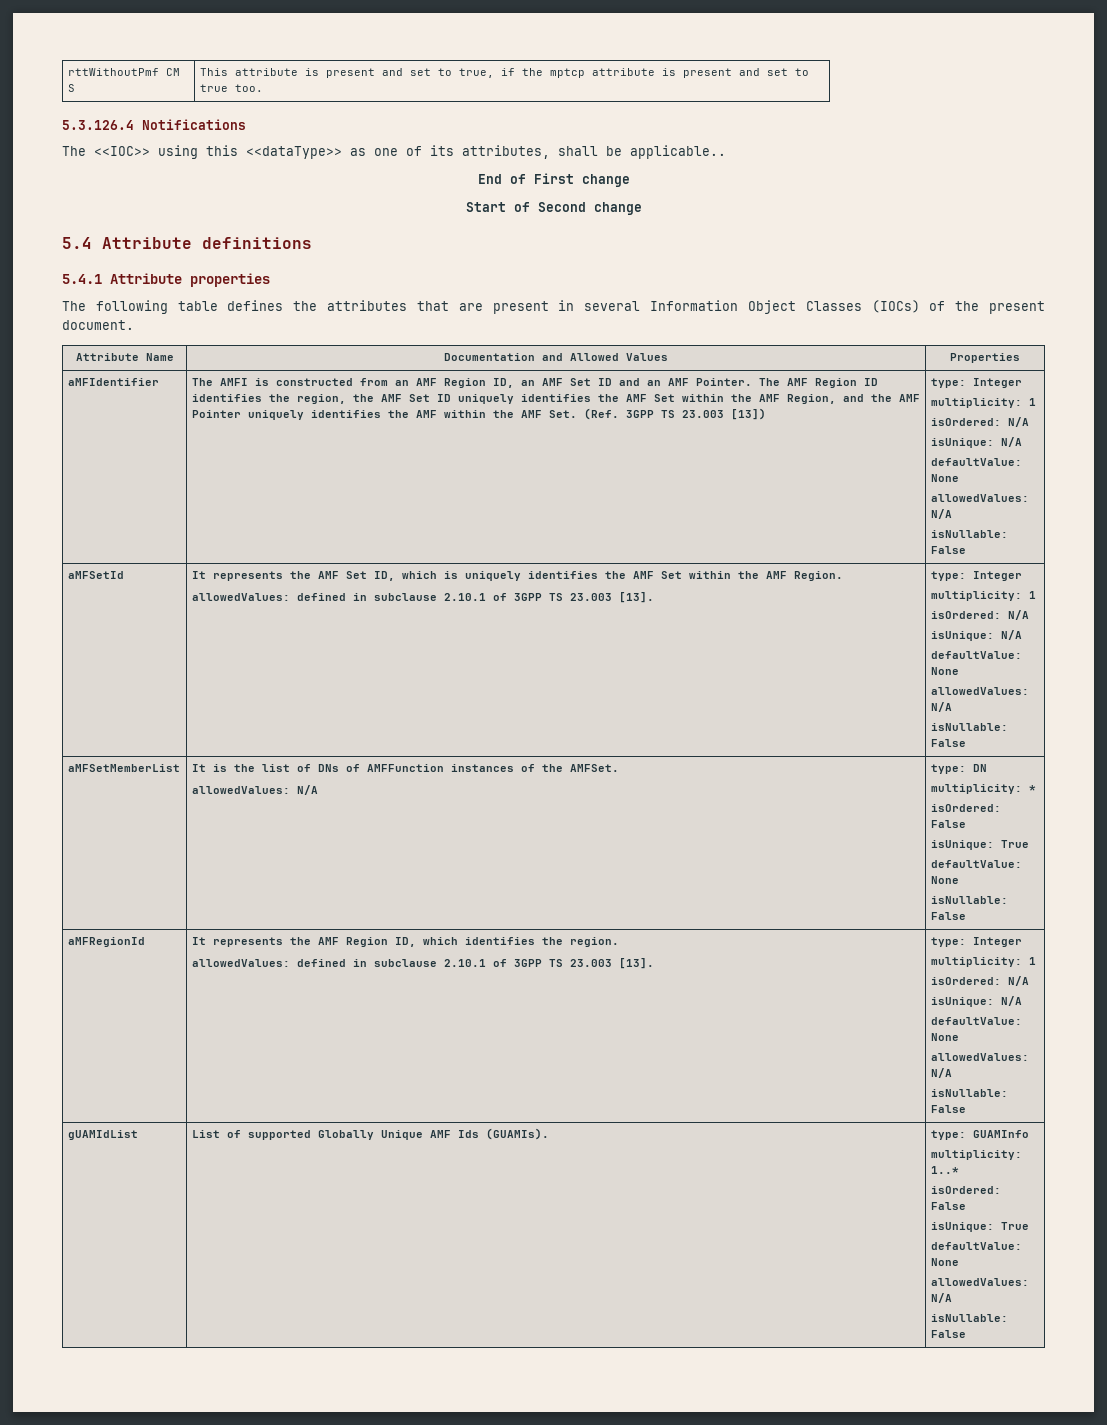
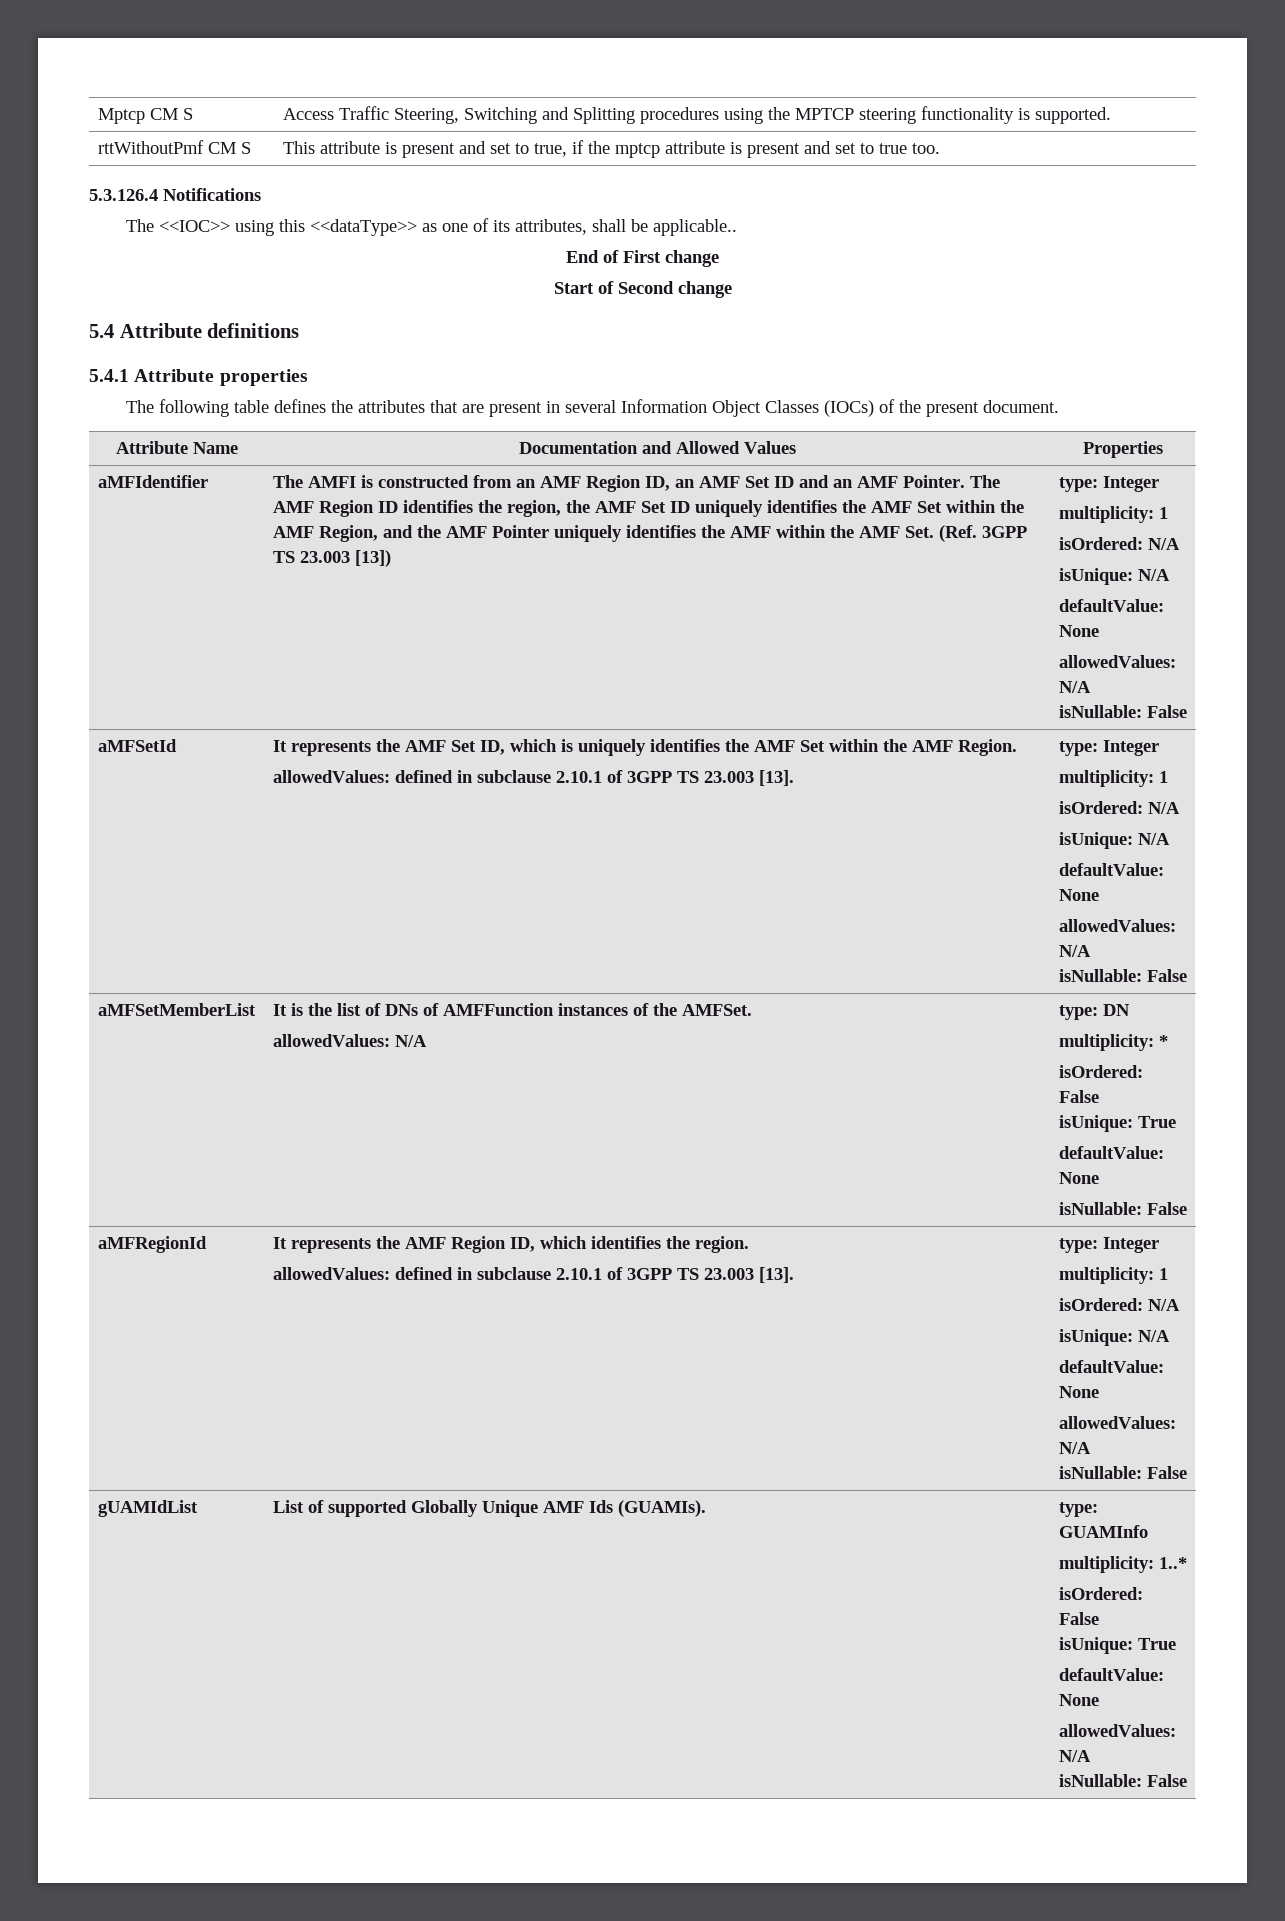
+ Mptcp CM S | Access Traffic Steering, Switching and Splitting procedures using the MPTCP steering functionality is supported.

